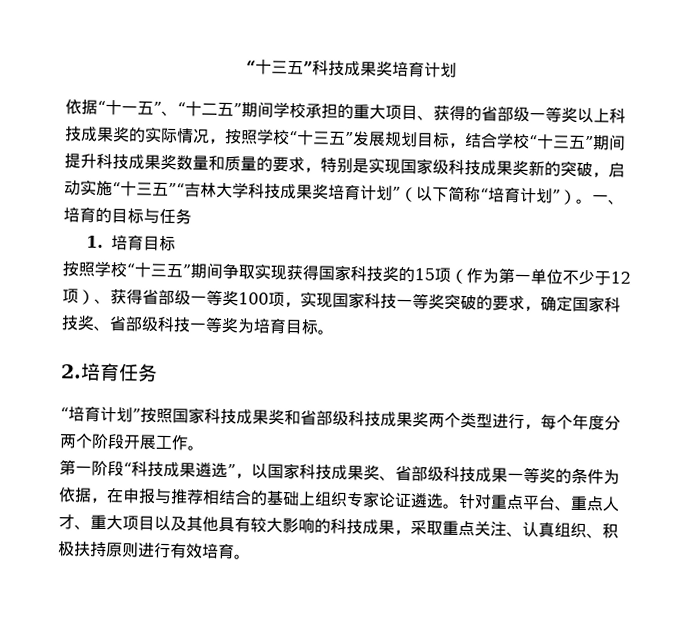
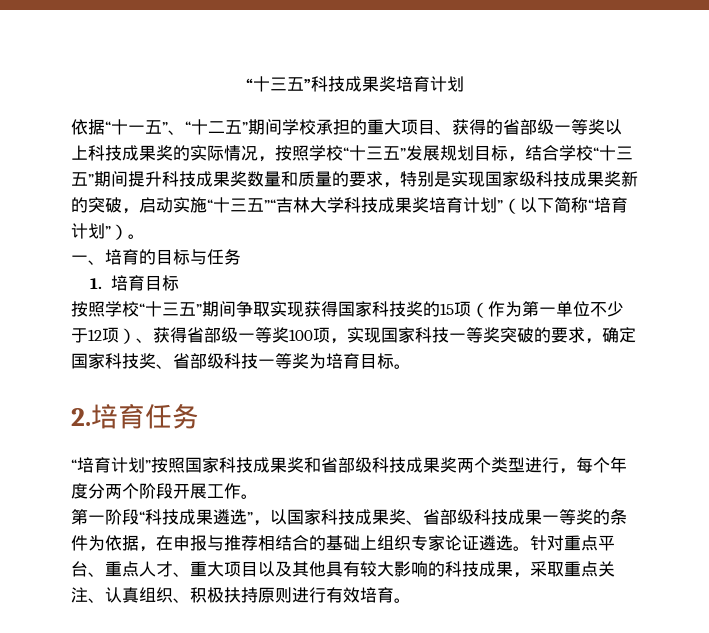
- 依据“十一五”、“十二五”期间学校承担的重大项目、获得的省部级一等奖以上科技成果奖的实际情况，按照学校“十三五”发展规划目标，结合学校“十三五”期间提升科技成果奖数量和质量的要求，特别是实现国家级科技成果奖新的突破，启动实施“十三五”“吉林大学科技成果奖培育计划”（以下简称“培育计划”）。一、培育的目标与任务
+ 依据“十一五”、“十二五”期间学校承担的重大项目、获得的省部级一等奖以上科技成果奖的实际情况，按照学校“十三五”发展规划目标，结合学校“十三五”期间提升科技成果奖数量和质量的要求，特别是实现国家级科技成果奖新的突破，启动实施“十三五”“吉林大学科技成果奖培育计划”（以下简称“培育计划”）。
+ 一、培育的目标与任务

